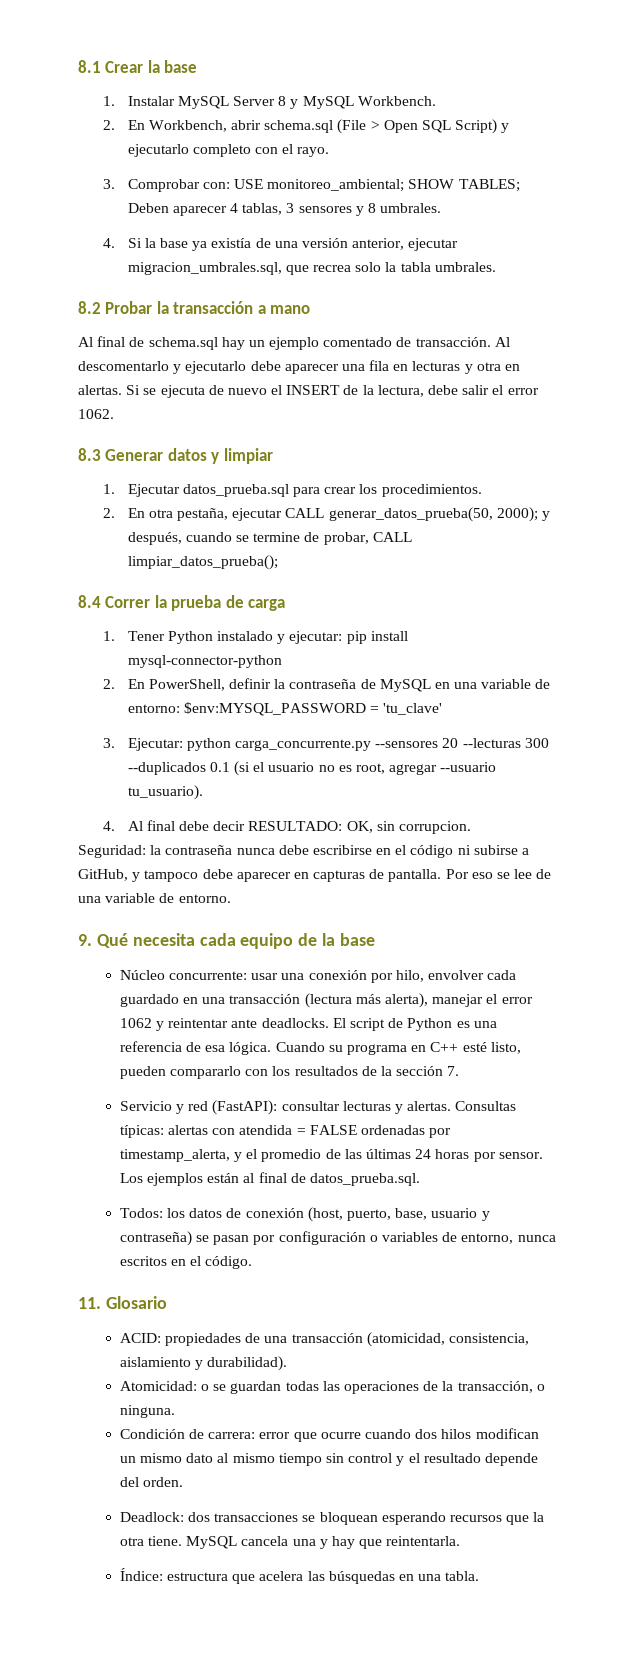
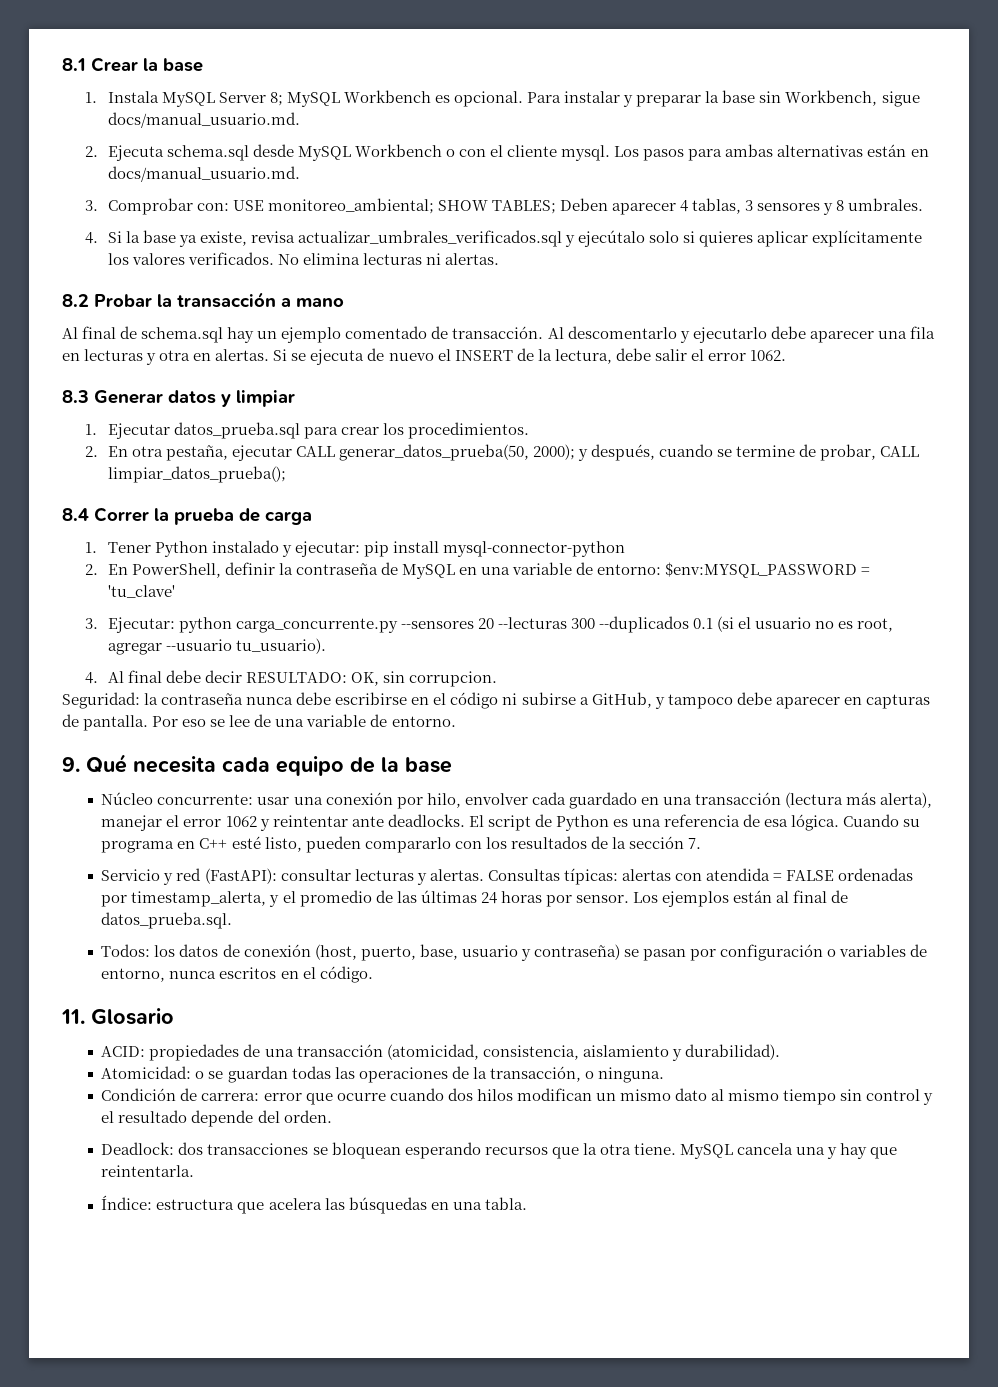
- 1. Instalar MySQL Server 8 y MySQL Workbench.
- 2. En Workbench, abrir schema.sql (File > Open SQL Script) y ejecutarlo completo con el rayo.
+ 1. Instala MySQL Server 8; MySQL Workbench es opcional. Para instalar y preparar la base sin Workbench, sigue docs/manual_usuario.md.
+ 2. Ejecuta schema.sql desde MySQL Workbench o con el cliente mysql. Los pasos para ambas alternativas están en docs/manual_usuario.md.
- 4. Si la base ya existía de una versión anterior, ejecutar migracion_umbrales.sql, que recrea solo la tabla umbrales.
+ 4. Si la base ya existe, revisa actualizar_umbrales_verificados.sql y ejecútalo solo si quieres aplicar explícitamente los valores verificados. No elimina lecturas ni alertas.

